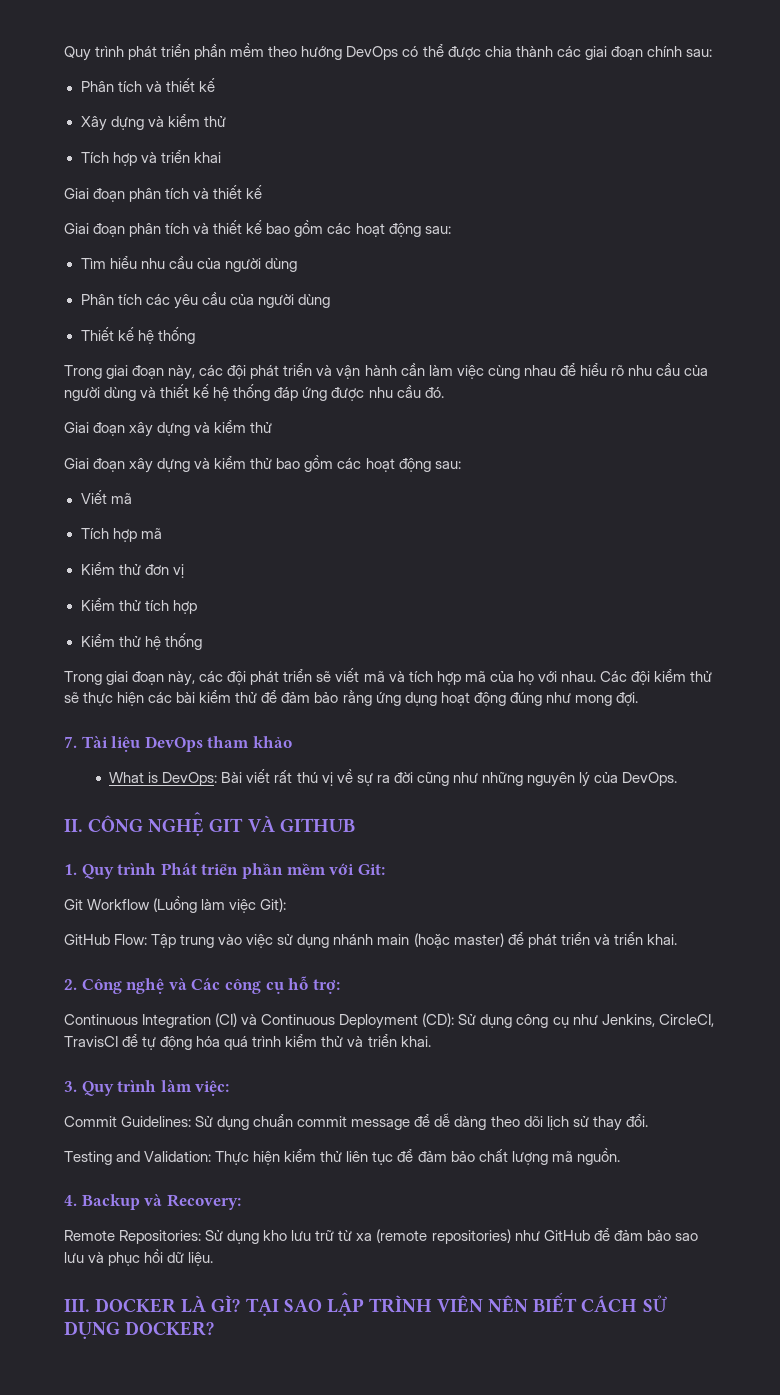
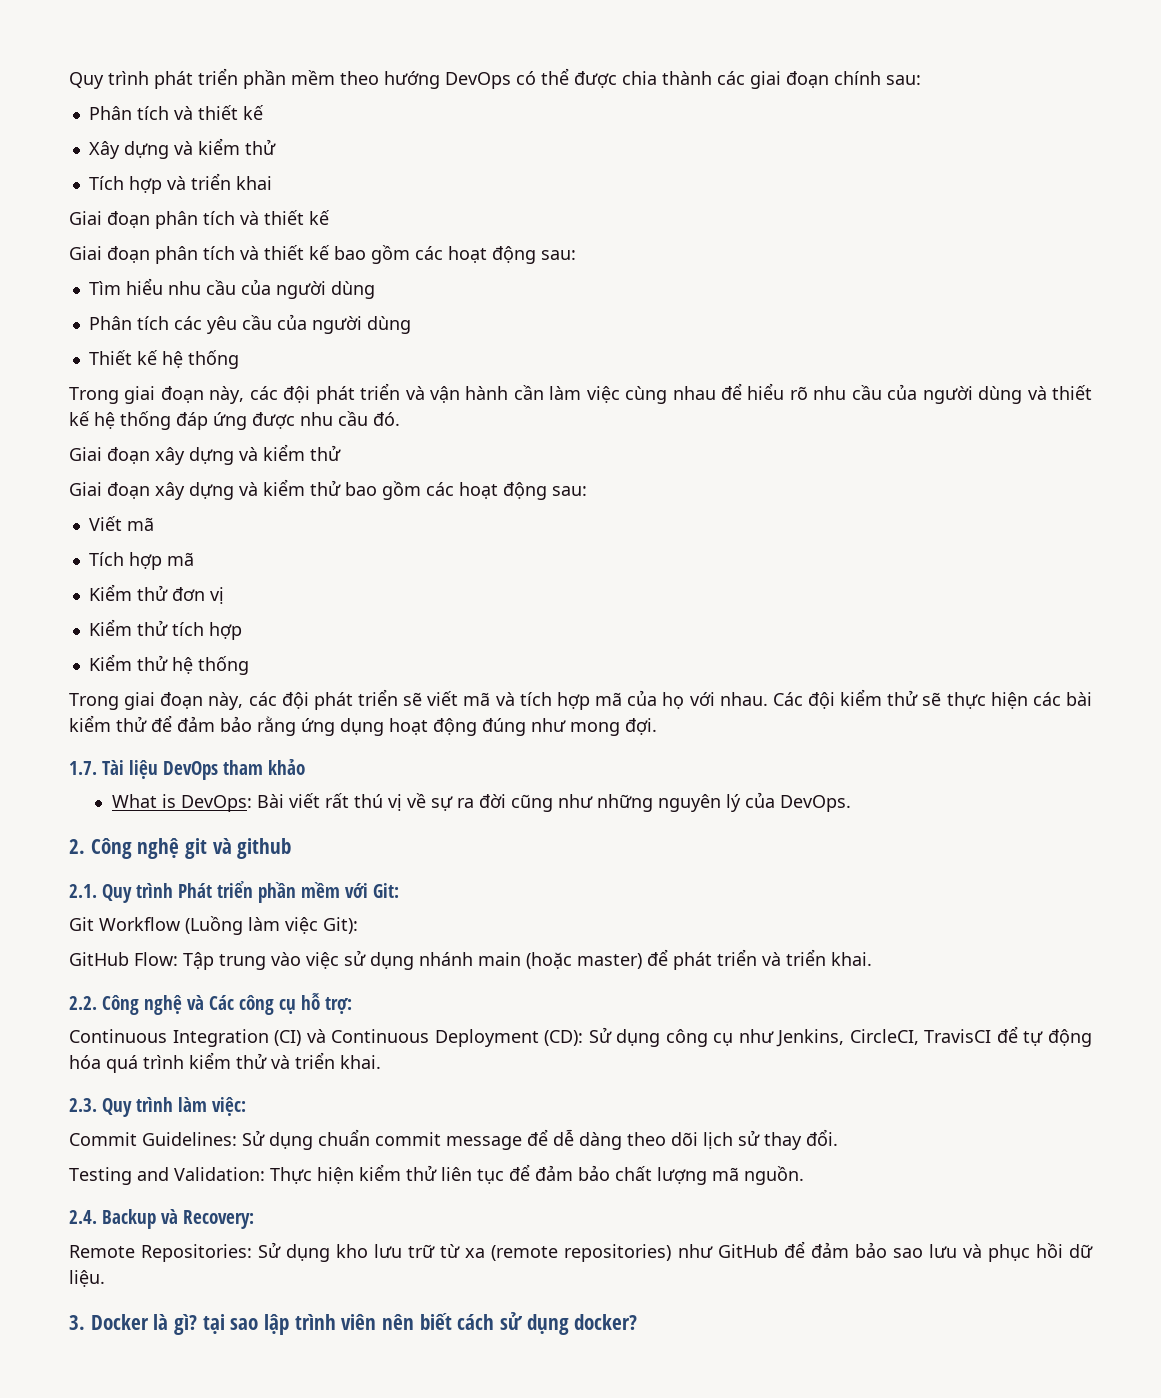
- 7. Tài liệu DevOps tham khảo
+ 1.7. Tài liệu DevOps tham khảo
- II. CÔNG NGHỆ GIT VÀ GITHUB
- 1. Quy trình Phát triển phần mềm với Git:
+ 2. Công nghệ git và github
+ 2.1. Quy trình Phát triển phần mềm với Git:
- 2. Công nghệ và Các công cụ hỗ trợ:
+ 2.2. Công nghệ và Các công cụ hỗ trợ:
- 3. Quy trình làm việc:
+ 2.3. Quy trình làm việc:
- 4. Backup và Recovery:
+ 2.4. Backup và Recovery:
- III. DOCKER LÀ GÌ? TẠI SAO LẬP TRÌNH VIÊN NÊN BIẾT CÁCH SỬ DỤNG DOCKER?
+ 3. Docker là gì? tại sao lập trình viên nên biết cách sử dụng docker?

